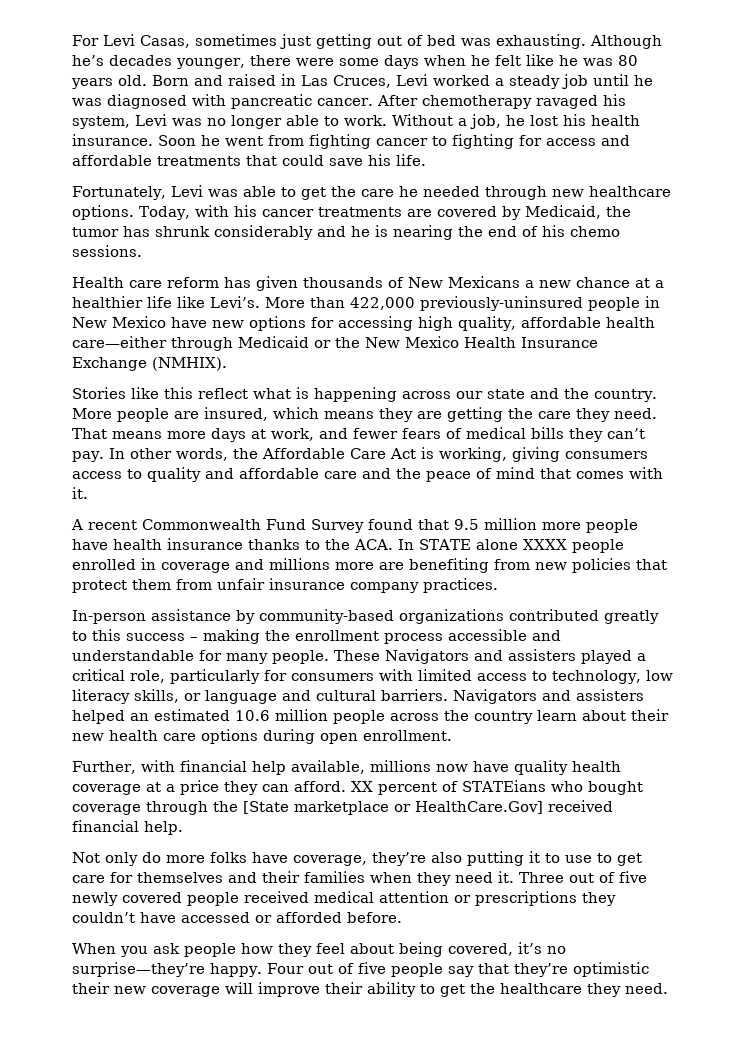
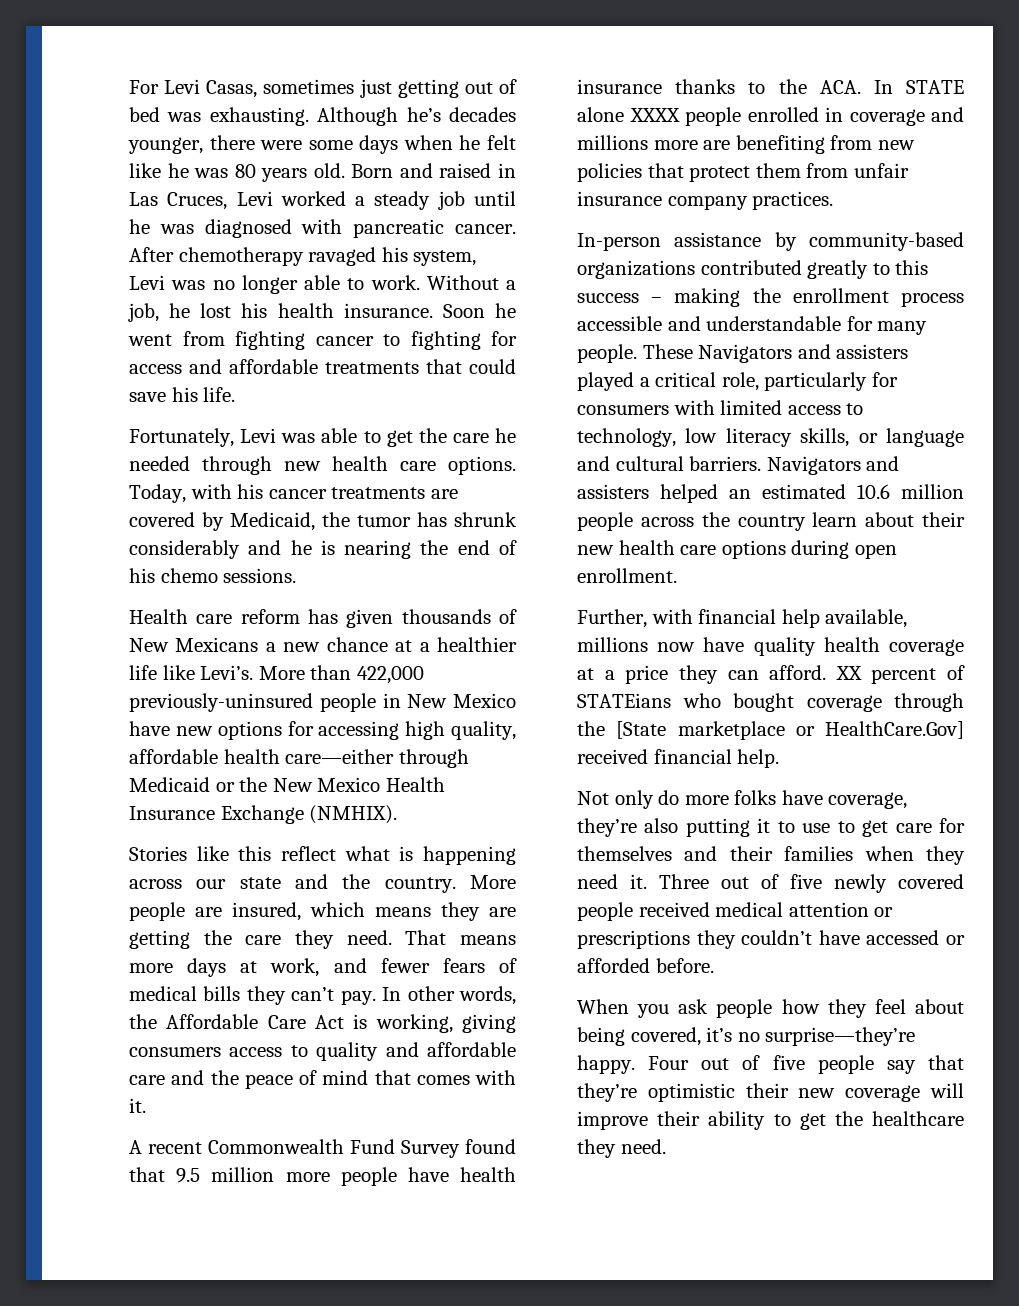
- Fortunately, Levi was able to get the care he needed through new healthcare options.
+ Fortunately, Levi was able to get the care he needed through new health care options.

